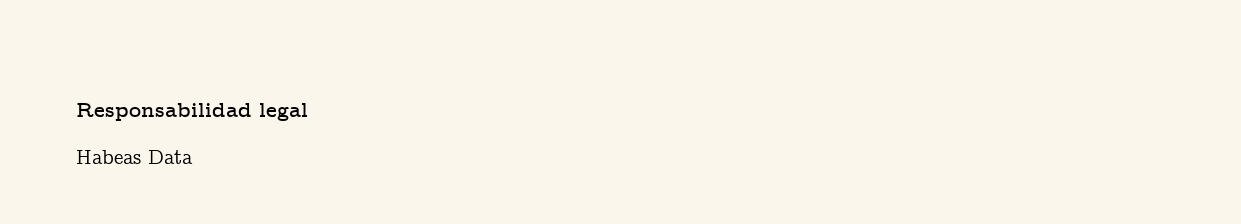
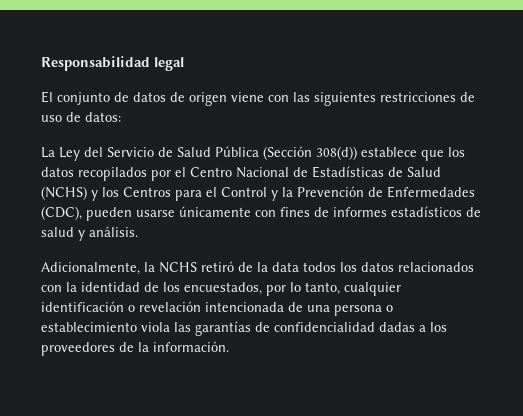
- Habeas Data
+ El conjunto de datos de origen viene con las siguientes restricciones de uso de datos:
+ La Ley del Servicio de Salud Pública (Sección 308(d)) establece que los datos recopilados por el Centro Nacional de Estadísticas de Salud (NCHS) y los Centros para el Control y la Prevención de Enfermedades (CDC), pueden usarse únicamente con fines de informes estadísticos de salud y análisis.
+ Adicionalmente, la NCHS retiró de la data todos los datos relacionados con la identidad de los encuestados, por lo tanto, cualquier identificación o revelación intencionada de una persona o establecimiento viola las garantías de confidencialidad dadas a los proveedores de la información.

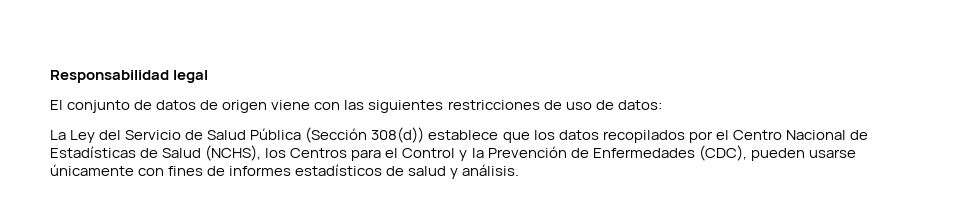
- La Ley del Servicio de Salud Pública (Sección 308(d)) establece que los datos recopilados por el Centro Nacional de Estadísticas de Salud (NCHS) y los Centros para el Control y la Prevención de Enfermedades (CDC), pueden usarse únicamente con fines de informes estadísticos de salud y análisis.
+ La Ley del Servicio de Salud Pública (Sección 308(d)) establece que los datos recopilados por el Centro Nacional de Estadísticas de Salud (NCHS), los Centros para el Control y la Prevención de Enfermedades (CDC), pueden usarse únicamente con fines de informes estadísticos de salud y análisis.
- Adicionalmente, la NCHS retiró de la data todos los datos relacionados con la identidad de los encuestados, por lo tanto, cualquier identificación o revelación intencionada de una persona o establecimiento viola las garantías de confidencialidad dadas a los proveedores de la información.

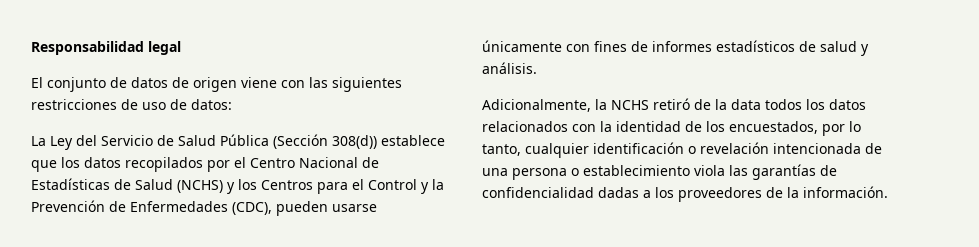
- La Ley del Servicio de Salud Pública (Sección 308(d)) establece que los datos recopilados por el Centro Nacional de Estadísticas de Salud (NCHS), los Centros para el Control y la Prevención de Enfermedades (CDC), pueden usarse únicamente con fines de informes estadísticos de salud y análisis.
+ La Ley del Servicio de Salud Pública (Sección 308(d)) establece que los datos recopilados por el Centro Nacional de Estadísticas de Salud (NCHS) y los Centros para el Control y la Prevención de Enfermedades (CDC), pueden usarse únicamente con fines de informes estadísticos de salud y análisis.
+ Adicionalmente, la NCHS retiró de la data todos los datos relacionados con la identidad de los encuestados, por lo tanto, cualquier identificación o revelación intencionada de una persona o establecimiento viola las garantías de confidencialidad dadas a los proveedores de la información.

